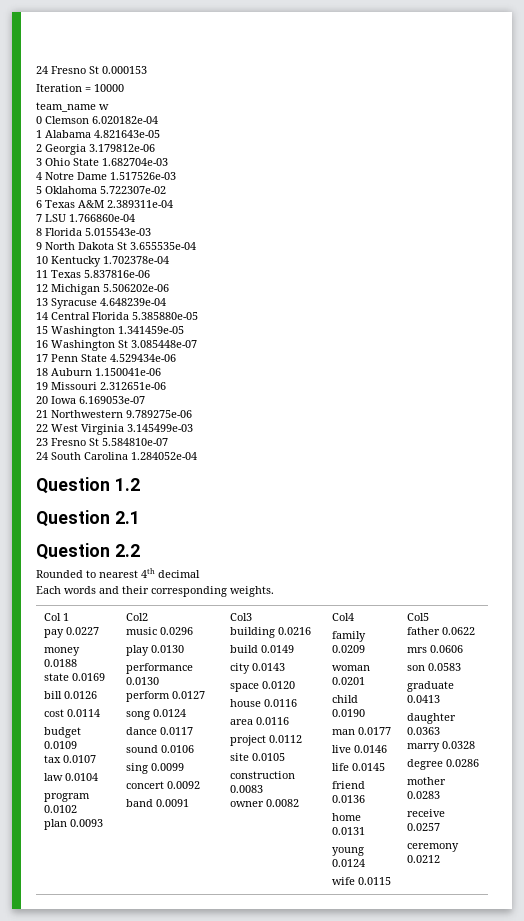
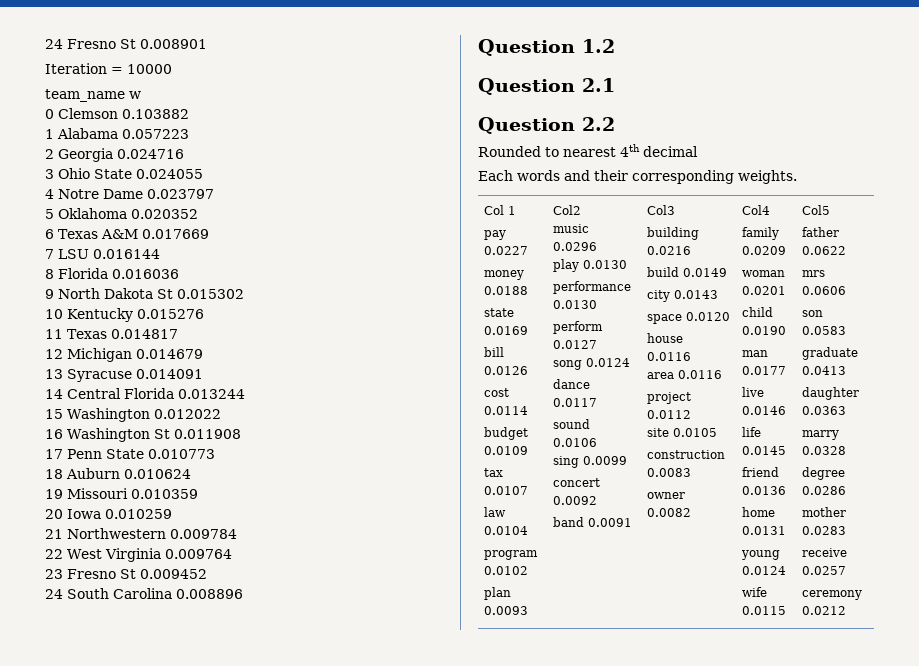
- 24 Fresno St 0.000153
+ 24 Fresno St 0.008901
- 0 Clemson 6.020182e-04
+ 0 Clemson 0.103882
- 1 Alabama 4.821643e-05
+ 1 Alabama 0.057223
- 2 Georgia 3.179812e-06
+ 2 Georgia 0.024716
- 3 Ohio State 1.682704e-03
+ 3 Ohio State 0.024055
- 4 Notre Dame 1.517526e-03
+ 4 Notre Dame 0.023797
- 5 Oklahoma 5.722307e-02
+ 5 Oklahoma 0.020352
- 6 Texas A&M 2.389311e-04
+ 6 Texas A&M 0.017669
- 7 LSU 1.766860e-04
+ 7 LSU 0.016144
- 8 Florida 5.015543e-03
+ 8 Florida 0.016036
- 9 North Dakota St 3.655535e-04
+ 9 North Dakota St 0.015302
- 10 Kentucky 1.702378e-04
+ 10 Kentucky 0.015276
- 11 Texas 5.837816e-06
+ 11 Texas 0.014817
- 12 Michigan 5.506202e-06
+ 12 Michigan 0.014679
- 13 Syracuse 4.648239e-04
+ 13 Syracuse 0.014091
- 14 Central Florida 5.385880e-05
+ 14 Central Florida 0.013244
- 15 Washington 1.341459e-05
+ 15 Washington 0.012022
- 16 Washington St 3.085448e-07
+ 16 Washington St 0.011908
- 17 Penn State 4.529434e-06
+ 17 Penn State 0.010773
- 18 Auburn 1.150041e-06
+ 18 Auburn 0.010624
- 19 Missouri 2.312651e-06
+ 19 Missouri 0.010359
- 20 Iowa 6.169053e-07
+ 20 Iowa 0.010259
- 21 Northwestern 9.789275e-06
+ 21 Northwestern 0.009784
- 22 West Virginia 3.145499e-03
+ 22 West Virginia 0.009764
- 23 Fresno St 5.584810e-07
+ 23 Fresno St 0.009452
- 24 South Carolina 1.284052e-04
+ 24 South Carolina 0.008896

